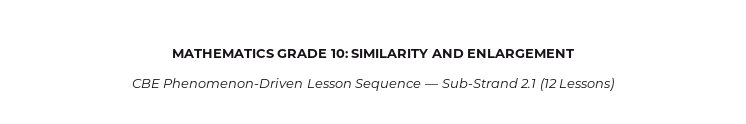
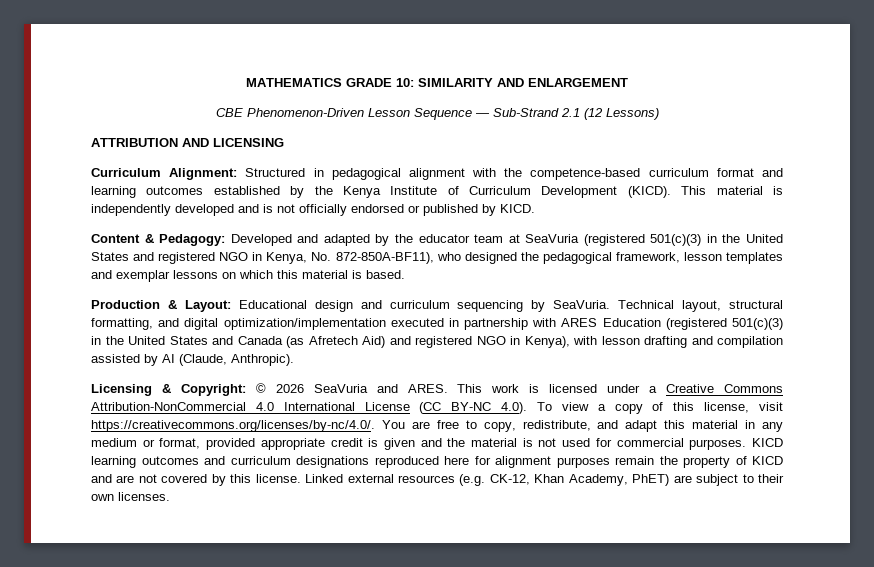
+ ATTRIBUTION AND LICENSING
+ Curriculum Alignment: Structured in pedagogical alignment with the competence-based curriculum format and learning outcomes established by the Kenya Institute of Curriculum Development (KICD). This material is independently developed and is not officially endorsed or published by KICD.
+ Content & Pedagogy: Developed and adapted by the educator team at SeaVuria (registered 501(c)(3) in the United States and registered NGO in Kenya, No. 872-850A-BF11), who designed the pedagogical framework, lesson templates and exemplar lessons on which this material is based.
+ Production & Layout: Educational design and curriculum sequencing by SeaVuria. Technical layout, structural formatting, and digital optimization/implementation executed in partnership with ARES Education (registered 501(c)(3) in the United States and Canada (as Afretech Aid) and registered NGO in Kenya), with lesson drafting and compilation assisted by AI (Claude, Anthropic).
+ Licensing & Copyright: © 2026 SeaVuria and ARES. This work is licensed under a Creative Commons Attribution-NonCommercial 4.0 International License (CC BY-NC 4.0). To view a copy of this license, visit https://creativecommons.org/licenses/by-nc/4.0/. You are free to copy, redistribute, and adapt this material in any medium or format, provided appropriate credit is given and the material is not used for commercial purposes. KICD learning outcomes and curriculum designations reproduced here for alignment purposes remain the property of KICD and are not covered by this license. Linked external resources (e.g. CK-12, Khan Academy, PhET) are subject to their own licenses.

